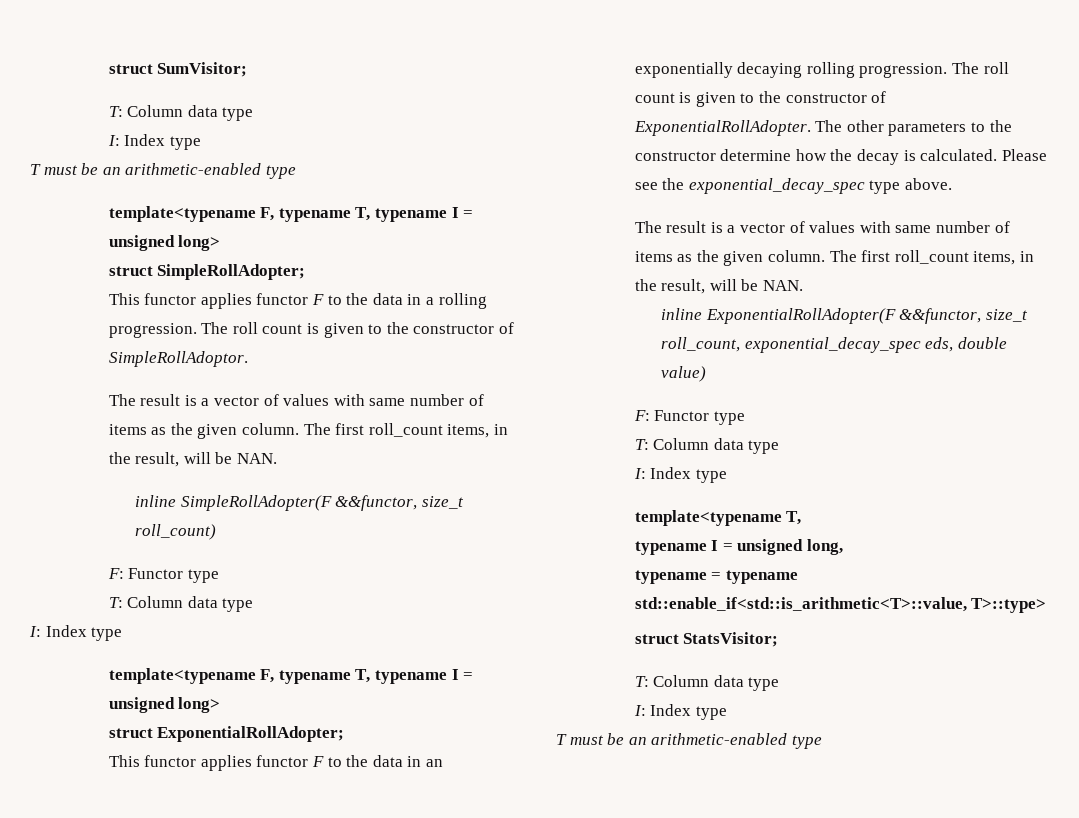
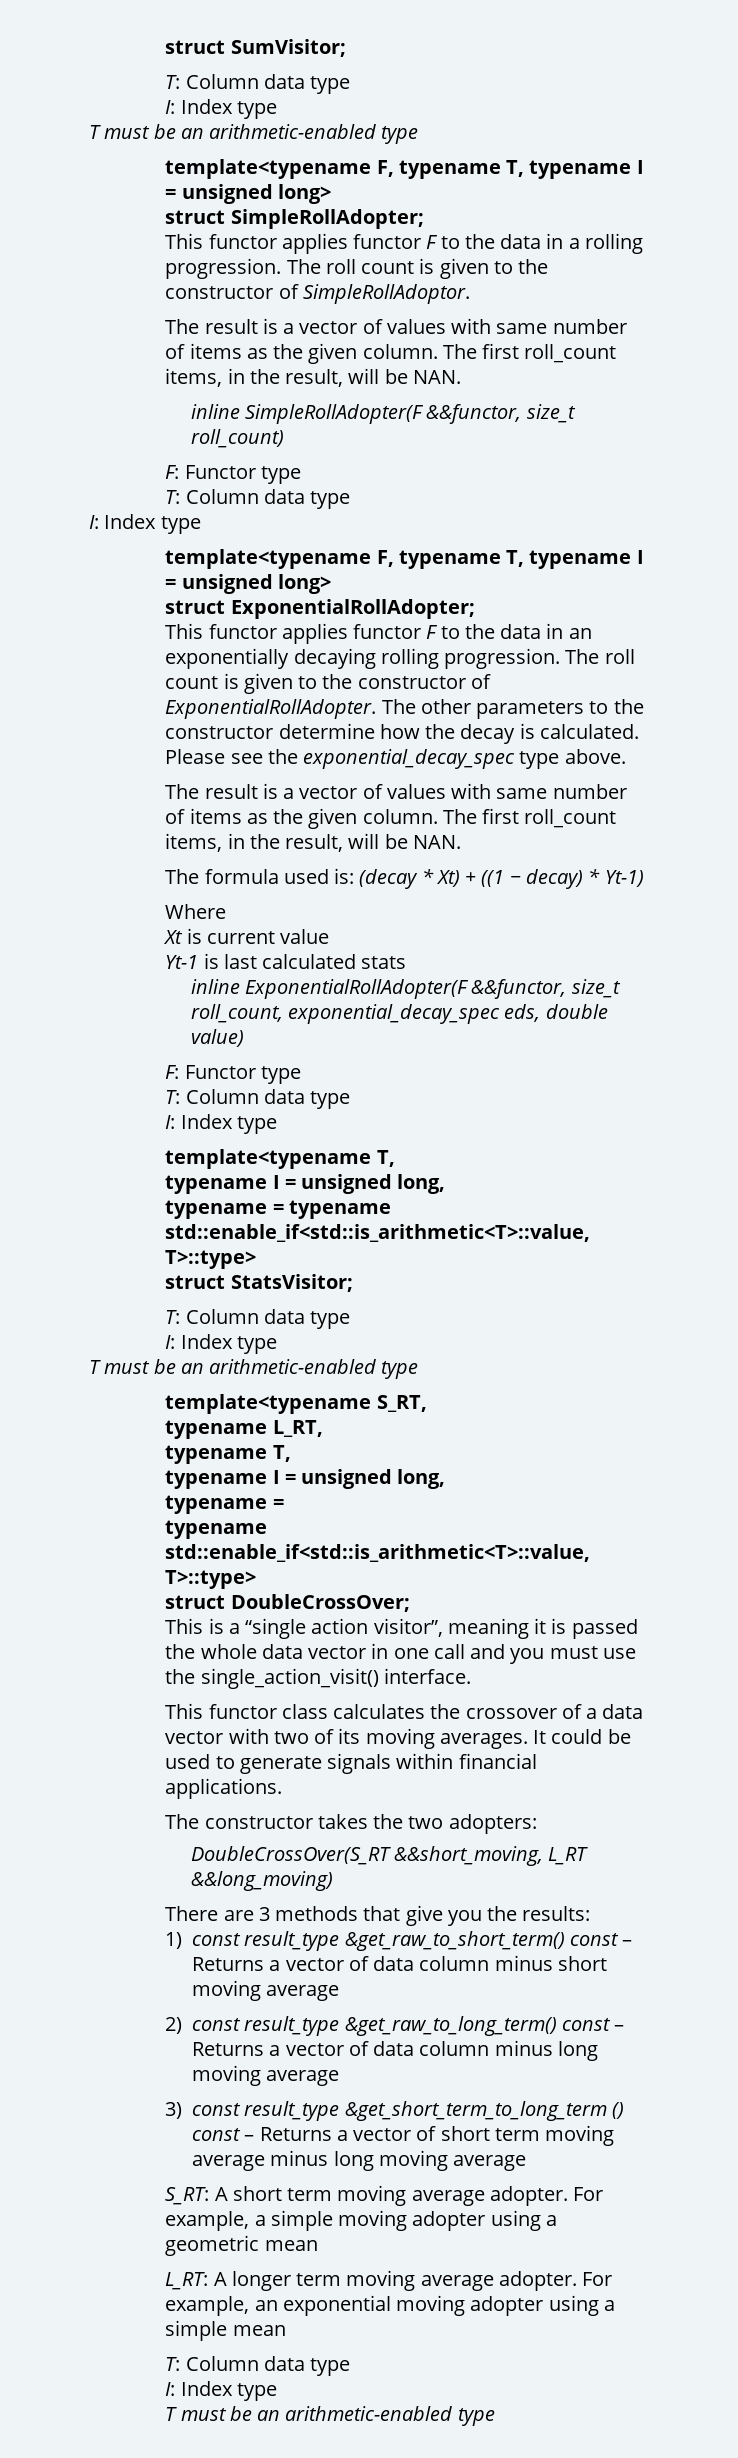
+ The formula used is: (decay * Xt) + ((1 − decay) * Yt-1)
+ Where
+ Xt is current value
+ Yt-1 is last calculated stats
+ template<typename S_RT,
+ typename L_RT,
+ typename T,
+ typename I = unsigned long,
+ typename =
+ typename std::enable_if<std::is_arithmetic<T>::value, T>::type>
+ struct DoubleCrossOver;
+ This is a “single action visitor”, meaning it is passed the whole data vector in one call and you must use the single_action_visit() interface.
+ This functor class calculates the crossover of a data vector with two of its moving averages. It could be used to generate signals within financial applications.
+ The constructor takes the two adopters:
+ DoubleCrossOver(S_RT &&short_moving, L_RT &&long_moving)
+ There are 3 methods that give you the results:
+ 1) const result_type &get_raw_to_short_term() const – Returns a vector of data column minus short moving average
+ 2) const result_type &get_raw_to_long_term() const – Returns a vector of data column minus long moving average
+ 3) const result_type &get_short_term_to_long_term () const – Returns a vector of short term moving average minus long moving average
+ S_RT: A short term moving average adopter. For example, a simple moving adopter using a geometric mean
+ L_RT: A longer term moving average adopter. For example, an exponential moving adopter using a simple mean
+ T: Column data type
+ I: Index type
+ T must be an arithmetic-enabled type

